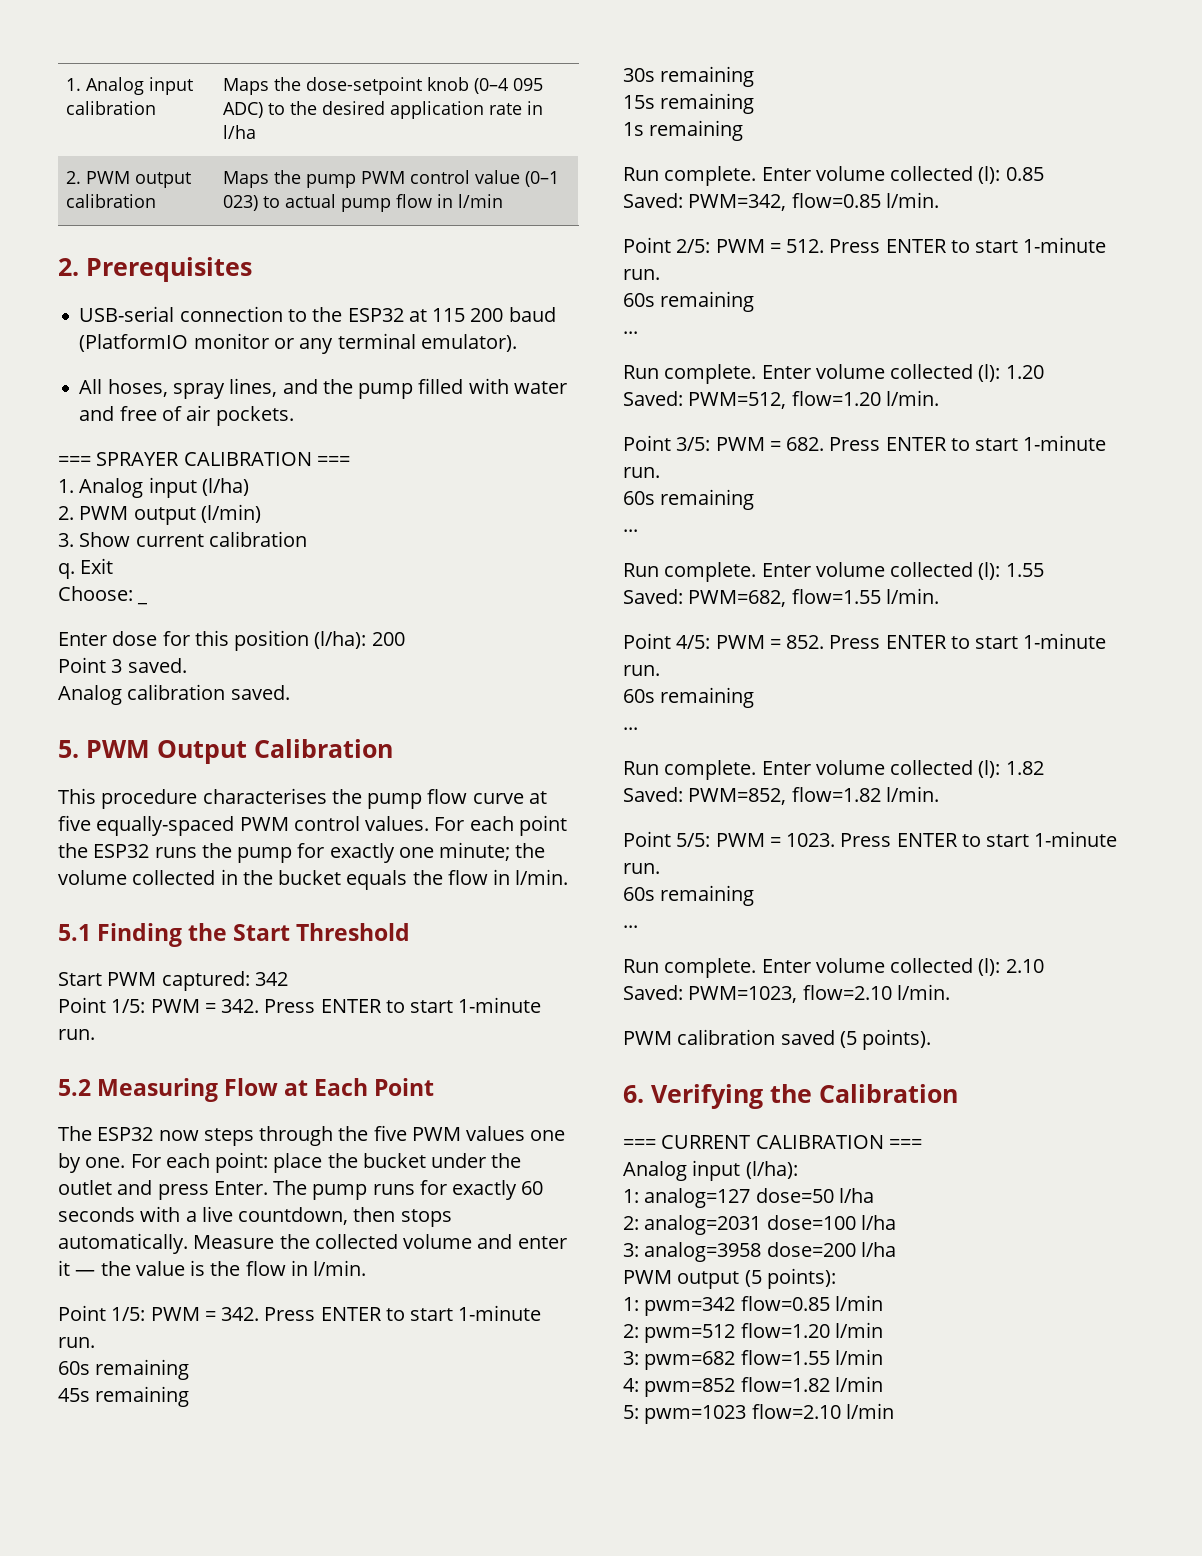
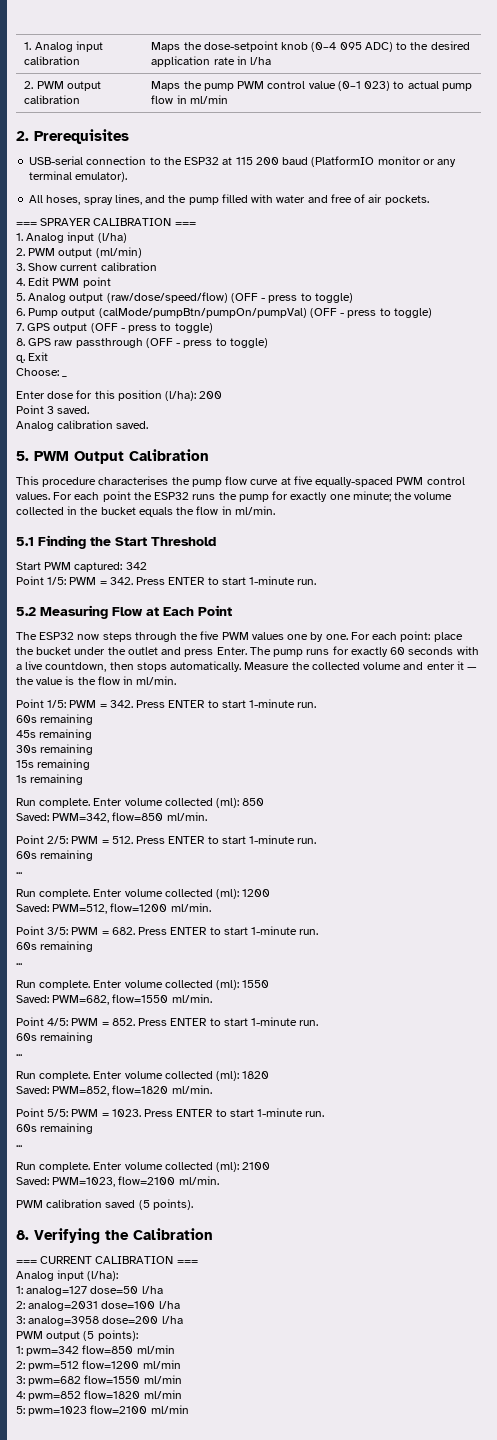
- 2. PWM output calibration | Maps the pump PWM control value (0–1 023) to actual pump flow in l/min
+ 2. PWM output calibration | Maps the pump PWM control value (0–1 023) to actual pump flow in ml/min
- 2. PWM output (l/min)
+ 2. PWM output (ml/min)
+ 4. Edit PWM point
+ 5. Analog output (raw/dose/speed/flow) (OFF - press to toggle)
+ 6. Pump output (calMode/pumpBtn/pumpOn/pumpVal) (OFF - press to toggle)
+ 7. GPS output (OFF - press to toggle)
+ 8. GPS raw passthrough (OFF - press to toggle)
- For each point the ESP32 runs the pump for exactly one minute; the volume collected in the bucket equals the flow in l/min.
+ For each point the ESP32 runs the pump for exactly one minute; the volume collected in the bucket equals the flow in ml/min.
- Measure the collected volume and enter it — the value is the flow in l/min.
+ Measure the collected volume and enter it — the value is the flow in ml/min.
- Enter volume collected (l): 0.85
+ Enter volume collected (ml): 850
- Saved: PWM=342, flow=0.85 l/min.
+ Saved: PWM=342, flow=850 ml/min.
- Enter volume collected (l): 1.20
+ Enter volume collected (ml): 1200
- Saved: PWM=512, flow=1.20 l/min.
+ Saved: PWM=512, flow=1200 ml/min.
- Enter volume collected (l): 1.55
+ Enter volume collected (ml): 1550
- Saved: PWM=682, flow=1.55 l/min.
+ Saved: PWM=682, flow=1550 ml/min.
- Enter volume collected (l): 1.82
+ Enter volume collected (ml): 1820
- Saved: PWM=852, flow=1.82 l/min.
+ Saved: PWM=852, flow=1820 ml/min.
- Enter volume collected (l): 2.10
+ Enter volume collected (ml): 2100
- Saved: PWM=1023, flow=2.10 l/min.
+ Saved: PWM=1023, flow=2100 ml/min.
- 6. Verifying the Calibration
+ 8. Verifying the Calibration
- 1: pwm=342 flow=0.85 l/min
+ 1: pwm=342 flow=850 ml/min
- 2: pwm=512 flow=1.20 l/min
+ 2: pwm=512 flow=1200 ml/min
- 3: pwm=682 flow=1.55 l/min
+ 3: pwm=682 flow=1550 ml/min
- 4: pwm=852 flow=1.82 l/min
+ 4: pwm=852 flow=1820 ml/min
- 5: pwm=1023 flow=2.10 l/min
+ 5: pwm=1023 flow=2100 ml/min

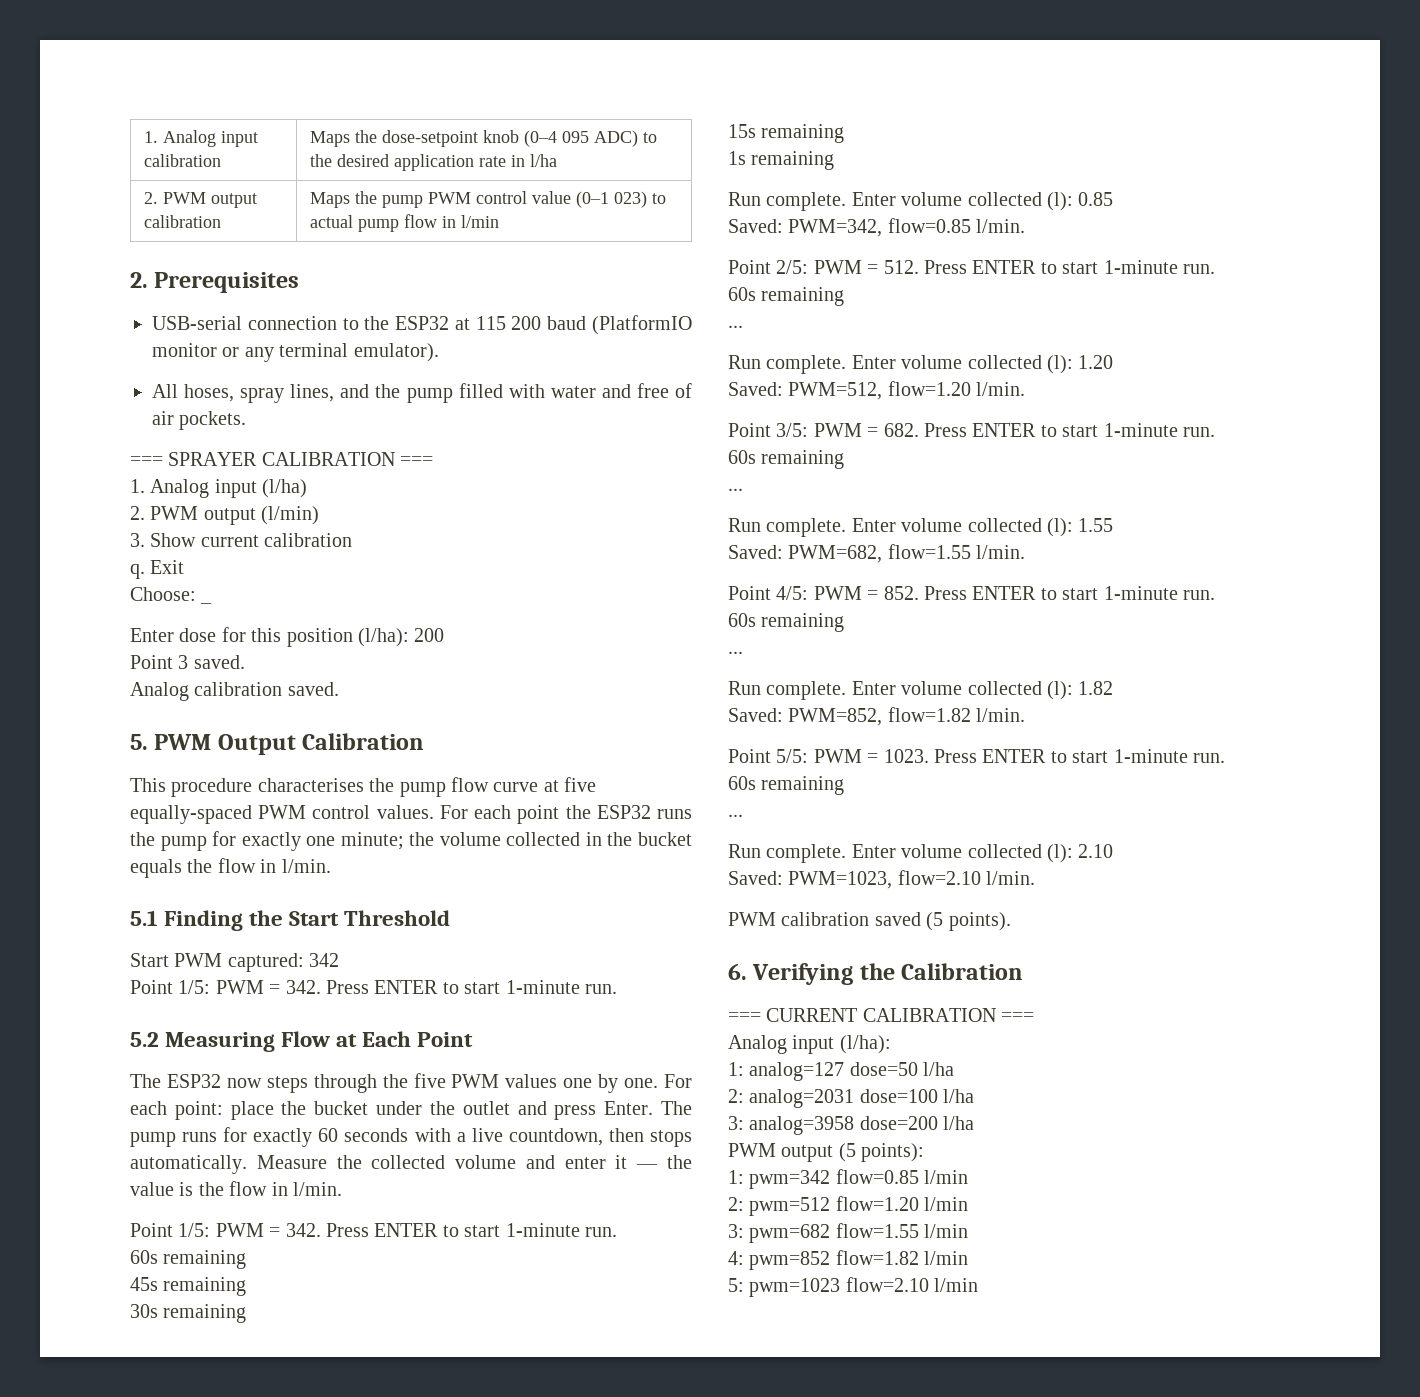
- 2. PWM output calibration | Maps the pump PWM control value (0–1 023) to actual pump flow in ml/min
+ 2. PWM output calibration | Maps the pump PWM control value (0–1 023) to actual pump flow in l/min
- 2. PWM output (ml/min)
+ 2. PWM output (l/min)
- 4. Edit PWM point
- 5. Analog output (raw/dose/speed/flow) (OFF - press to toggle)
- 6. Pump output (calMode/pumpBtn/pumpOn/pumpVal) (OFF - press to toggle)
- 7. GPS output (OFF - press to toggle)
- 8. GPS raw passthrough (OFF - press to toggle)
- For each point the ESP32 runs the pump for exactly one minute; the volume collected in the bucket equals the flow in ml/min.
+ For each point the ESP32 runs the pump for exactly one minute; the volume collected in the bucket equals the flow in l/min.
- Measure the collected volume and enter it — the value is the flow in ml/min.
+ Measure the collected volume and enter it — the value is the flow in l/min.
- Enter volume collected (ml): 850
+ Enter volume collected (l): 0.85
- Saved: PWM=342, flow=850 ml/min.
+ Saved: PWM=342, flow=0.85 l/min.
- Enter volume collected (ml): 1200
+ Enter volume collected (l): 1.20
- Saved: PWM=512, flow=1200 ml/min.
+ Saved: PWM=512, flow=1.20 l/min.
- Enter volume collected (ml): 1550
+ Enter volume collected (l): 1.55
- Saved: PWM=682, flow=1550 ml/min.
+ Saved: PWM=682, flow=1.55 l/min.
- Enter volume collected (ml): 1820
+ Enter volume collected (l): 1.82
- Saved: PWM=852, flow=1820 ml/min.
+ Saved: PWM=852, flow=1.82 l/min.
- Enter volume collected (ml): 2100
+ Enter volume collected (l): 2.10
- Saved: PWM=1023, flow=2100 ml/min.
+ Saved: PWM=1023, flow=2.10 l/min.
- 8. Verifying the Calibration
+ 6. Verifying the Calibration
- 1: pwm=342 flow=850 ml/min
+ 1: pwm=342 flow=0.85 l/min
- 2: pwm=512 flow=1200 ml/min
+ 2: pwm=512 flow=1.20 l/min
- 3: pwm=682 flow=1550 ml/min
+ 3: pwm=682 flow=1.55 l/min
- 4: pwm=852 flow=1820 ml/min
+ 4: pwm=852 flow=1.82 l/min
- 5: pwm=1023 flow=2100 ml/min
+ 5: pwm=1023 flow=2.10 l/min

